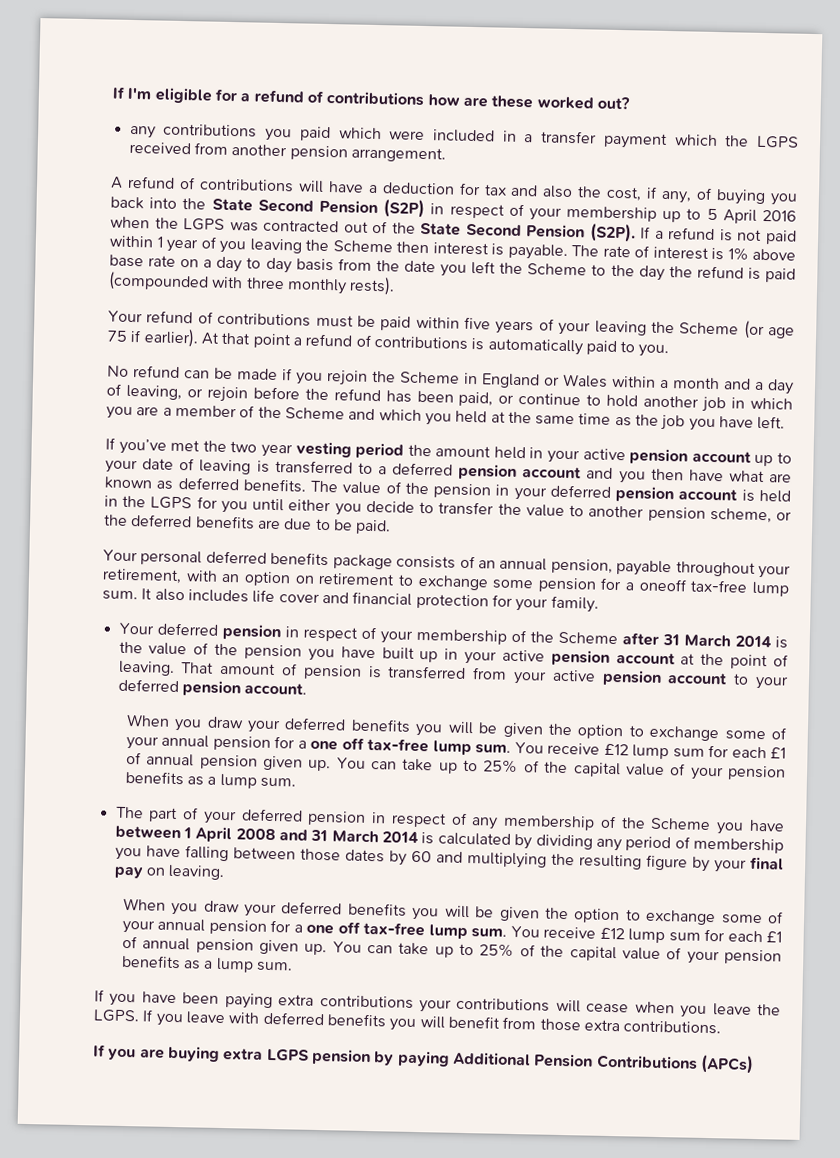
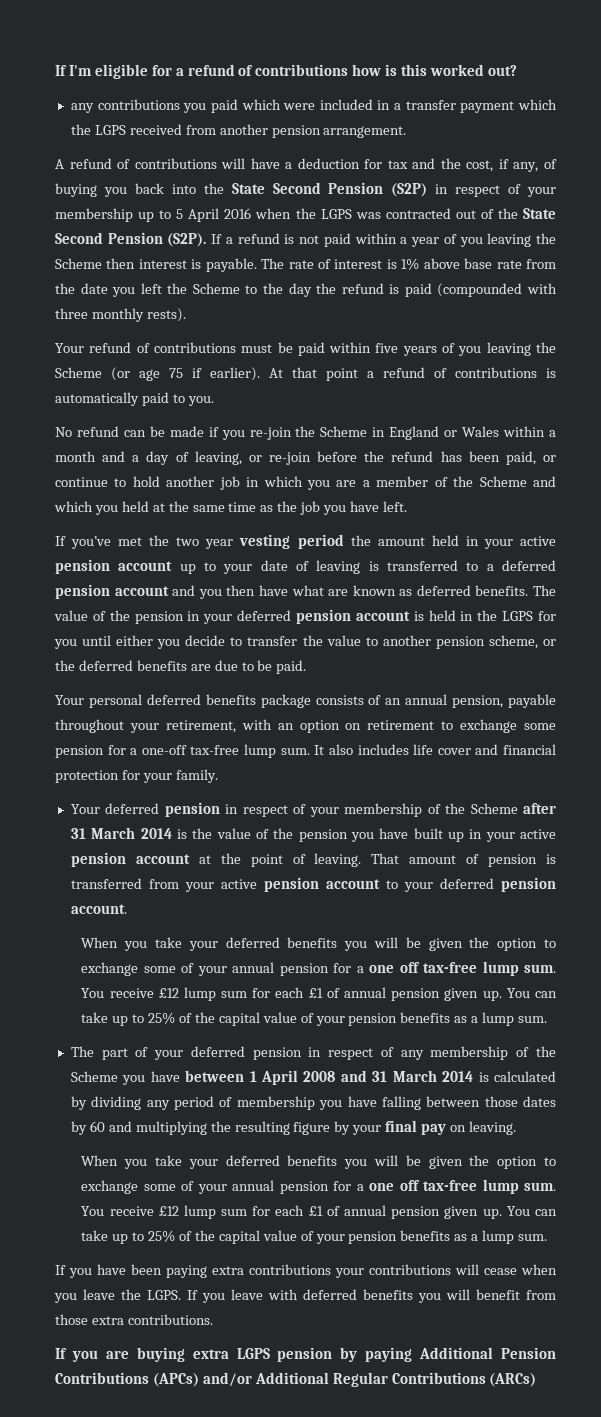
- If I'm eligible for a refund of contributions how are these worked out?
+ If I'm eligible for a refund of contributions how is this worked out?
- A refund of contributions will have a deduction for tax and also the cost, if any, of buying you back into the State Second Pension (S2P) in respect of your membership up to 5 April 2016 when the LGPS was contracted out of the State Second Pension (S2P).
+ A refund of contributions will have a deduction for tax and the cost, if any, of buying you back into the State Second Pension (S2P) in respect of your membership up to 5 April 2016 when the LGPS was contracted out of the State Second Pension (S2P).
- If a refund is not paid within 1 year of you leaving the Scheme then interest is payable.
+ If a refund is not paid within a year of you leaving the Scheme then interest is payable.
- The rate of interest is 1% above base rate on a day to day basis from the date you left the Scheme to the day the refund is paid (compounded with three monthly rests).
+ The rate of interest is 1% above base rate from the date you left the Scheme to the day the refund is paid (compounded with three monthly rests).
- Your refund of contributions must be paid within five years of your leaving the Scheme (or age 75 if earlier).
+ Your refund of contributions must be paid within five years of you leaving the Scheme (or age 75 if earlier).
- No refund can be made if you rejoin the Scheme in England or Wales within a month and a day of leaving, or rejoin before the refund has been paid, or continue to hold another job in which you are a member of the Scheme and which you held at the same time as the job you have left.
+ No refund can be made if you re-join the Scheme in England or Wales within a month and a day of leaving, or re-join before the refund has been paid, or continue to hold another job in which you are a member of the Scheme and which you held at the same time as the job you have left.
- Your personal deferred benefits package consists of an annual pension, payable throughout your retirement, with an option on retirement to exchange some pension for a oneoff tax-free lump sum.
+ Your personal deferred benefits package consists of an annual pension, payable throughout your retirement, with an option on retirement to exchange some pension for a one-off tax-free lump sum.
  That amount of pension is transferred from your active pension account to your deferred pension account.
- When you draw your deferred benefits you will be given the option to exchange some of your annual pension for a one off tax-free lump sum.
+ When you take your deferred benefits you will be given the option to exchange some of your annual pension for a one off tax-free lump sum.
  The part of your deferred pension in respect of any membership of the Scheme you have between 1 April 2008 and 31 March 2014 is calculated by dividing any period of membership you have falling between those dates by 60 and multiplying the resulting figure by your final pay on leaving.
- When you draw your deferred benefits you will be given the option to exchange some of your annual pension for a one off tax-free lump sum.
+ When you take your deferred benefits you will be given the option to exchange some of your annual pension for a one off tax-free lump sum.
- If you are buying extra LGPS pension by paying Additional Pension Contributions (APCs)
+ If you are buying extra LGPS pension by paying Additional Pension Contributions (APCs) and/or Additional Regular Contributions (ARCs)

